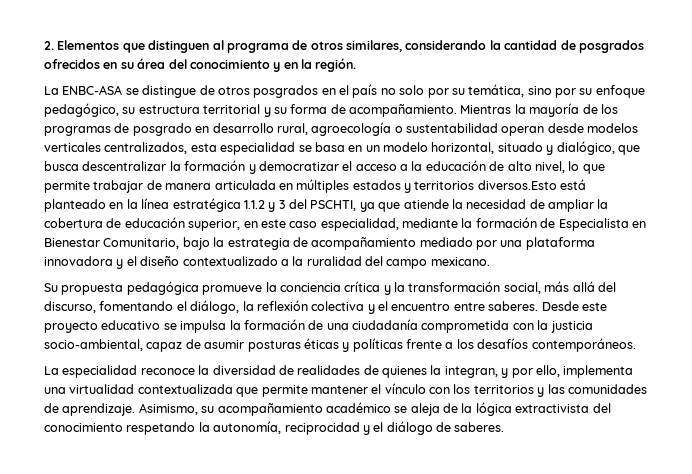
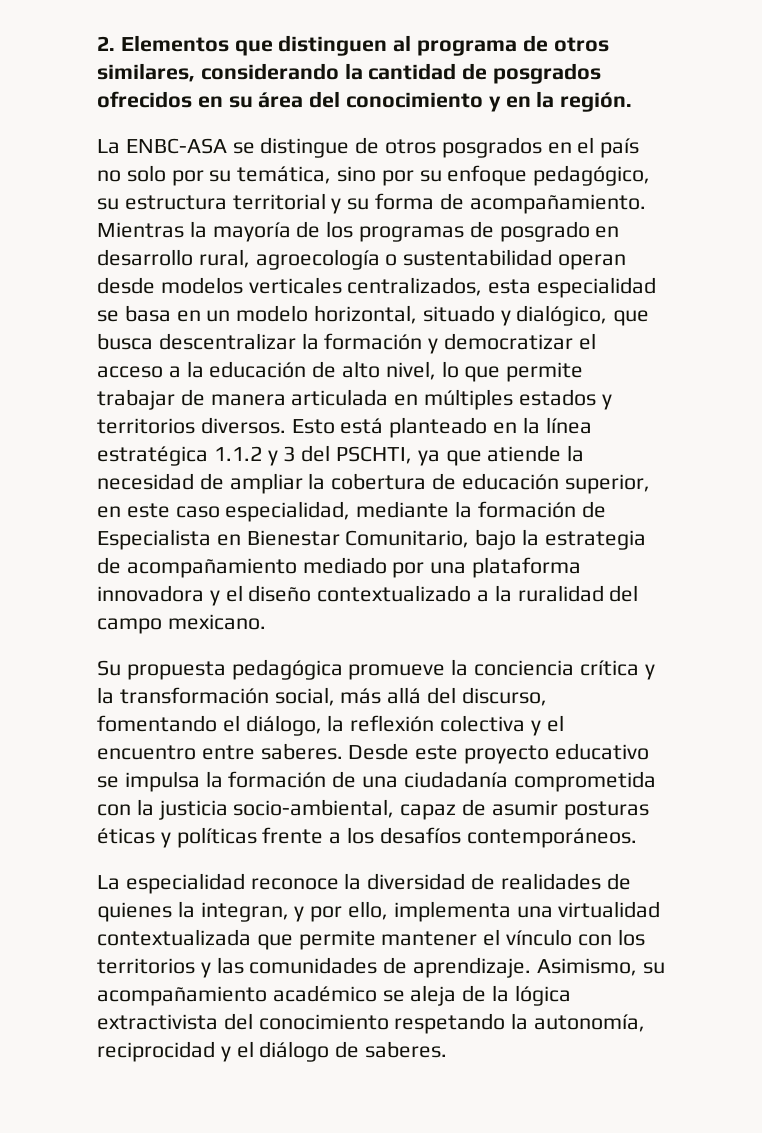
- Mientras la mayoría de los programas de posgrado en desarrollo rural, agroecología o sustentabilidad operan desde modelos verticales centralizados, esta especialidad se basa en un modelo horizontal, situado y dialógico, que busca descentralizar la formación y democratizar el acceso a la educación de alto nivel, lo que permite trabajar de manera articulada en múltiples estados y territorios diversos.Esto está planteado en la línea estratégica 1.1.2 y 3 del PSCHTI, ya que atiende la necesidad de ampliar la cobertura de educación superior, en este caso especialidad, mediante la formación de Especialista en Bienestar Comunitario, bajo la estrategia de acompañamiento mediado por una plataforma innovadora y el diseño contextualizado a la ruralidad del campo mexicano.
+ Mientras la mayoría de los programas de posgrado en desarrollo rural, agroecología o sustentabilidad operan desde modelos verticales centralizados, esta especialidad se basa en un modelo horizontal, situado y dialógico, que busca descentralizar la formación y democratizar el acceso a la educación de alto nivel, lo que permite trabajar de manera articulada en múltiples estados y territorios diversos. Esto está planteado en la línea estratégica 1.1.2 y 3 del PSCHTI, ya que atiende la necesidad de ampliar la cobertura de educación superior, en este caso especialidad, mediante la formación de Especialista en Bienestar Comunitario, bajo la estrategia de acompañamiento mediado por una plataforma innovadora y el diseño contextualizado a la ruralidad del campo mexicano.

